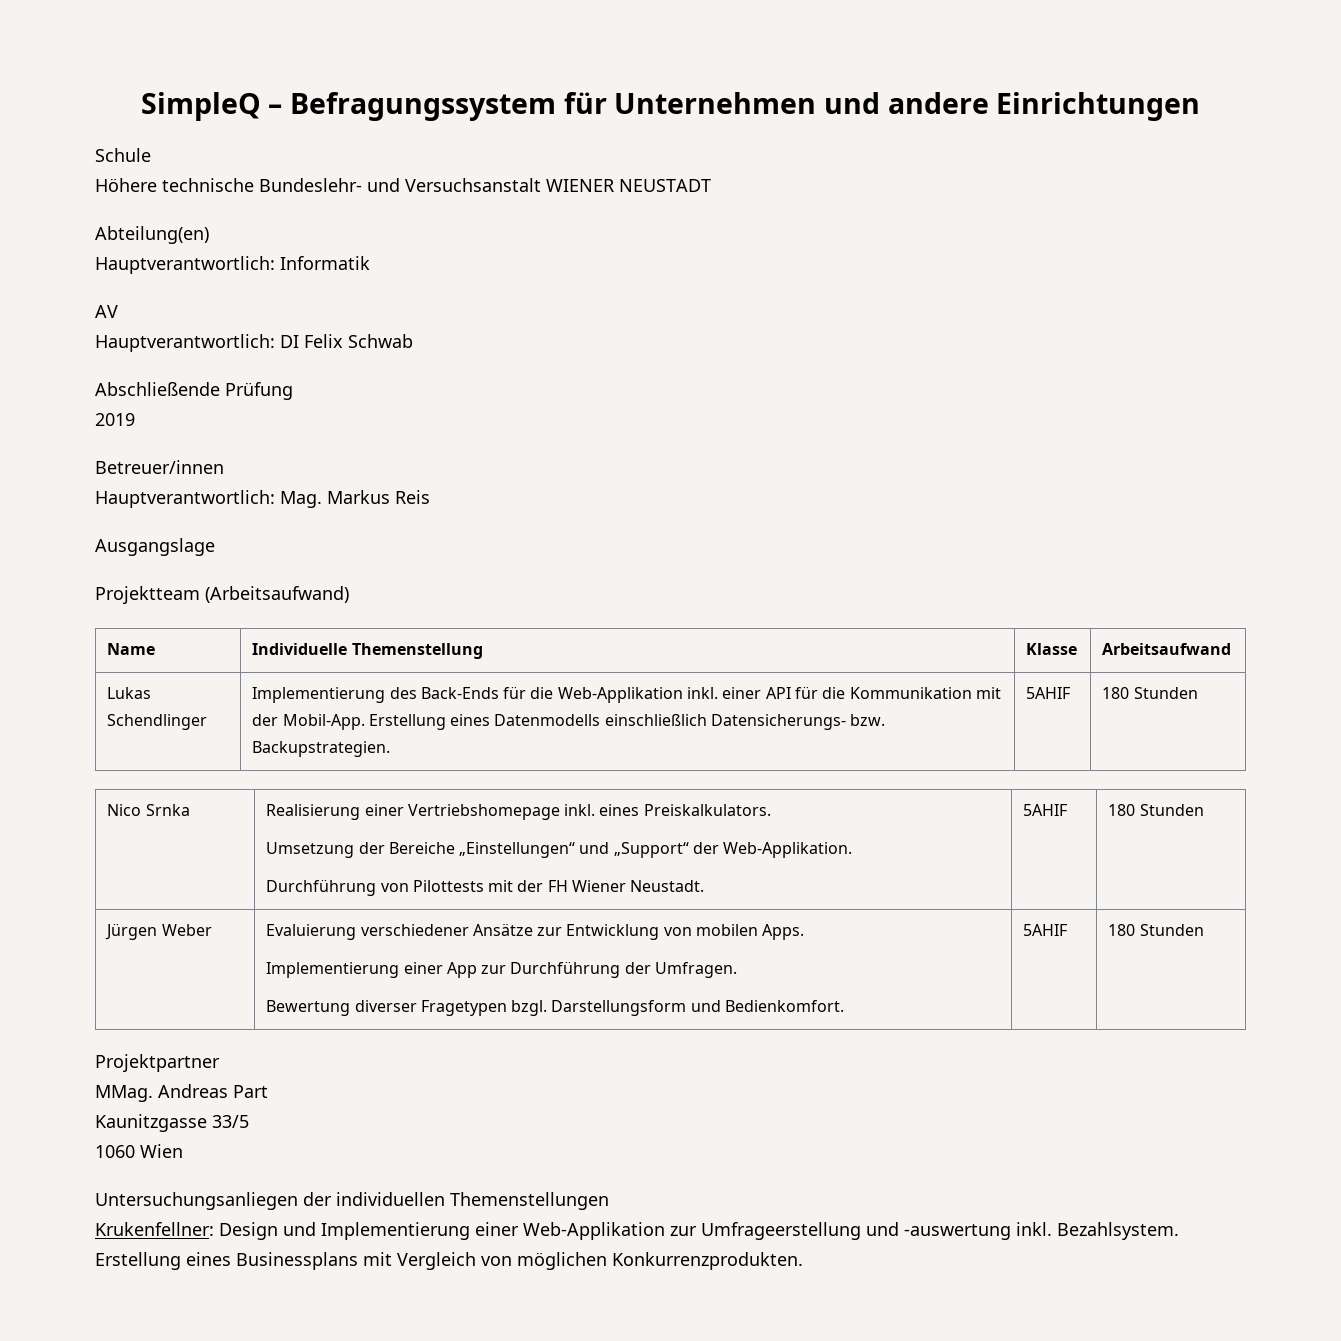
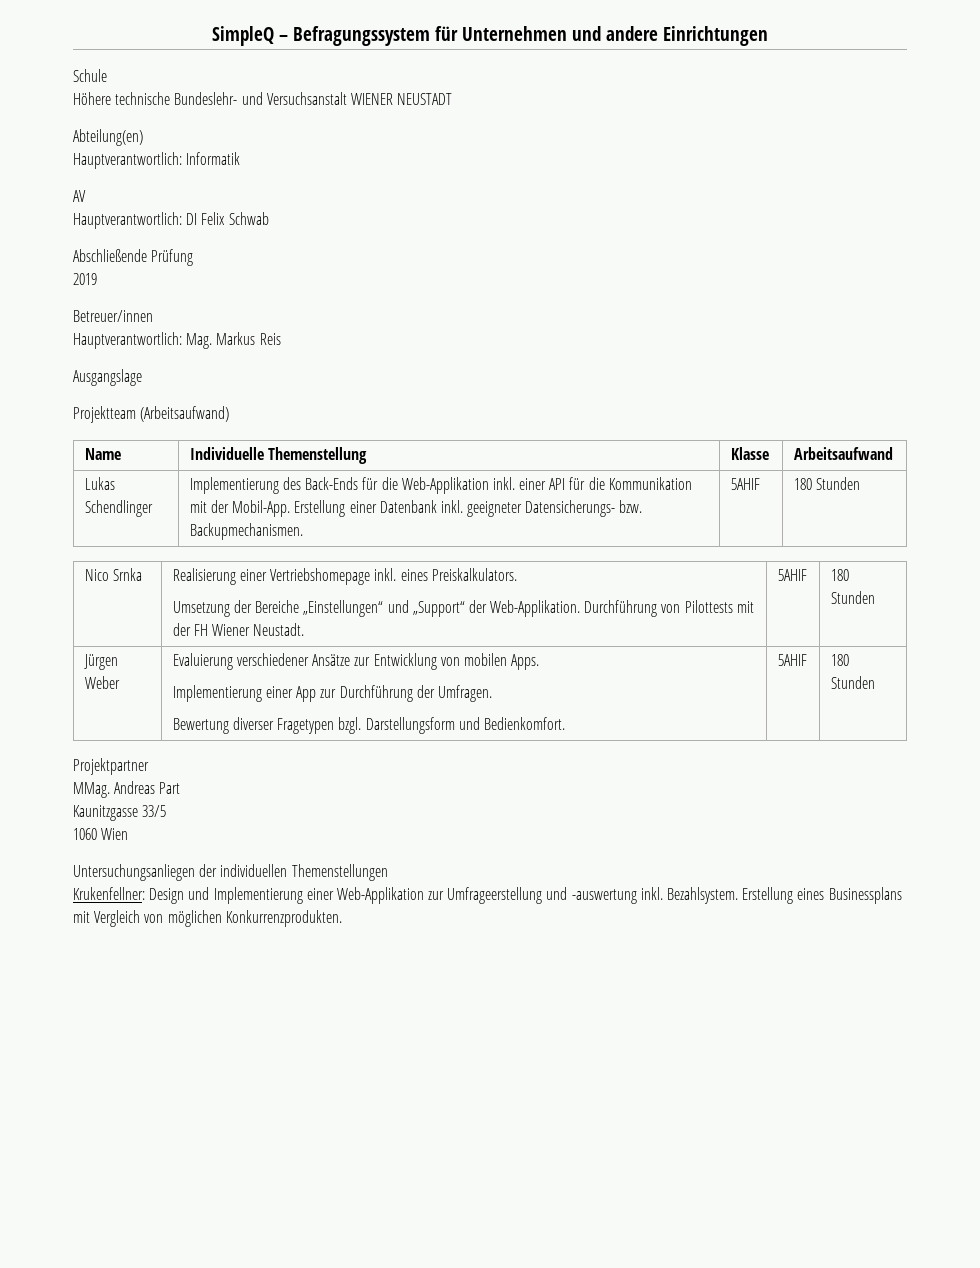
- Lukas Schendlinger | Implementierung des Back-Ends für die Web-Applikation inkl. einer API für die Kommunikation mit der Mobil-App. Erstellung eines Datenmodells einschließlich Datensicherungs- bzw. Backupstrategien. | 5AHIF | 180 Stunden
+ Lukas Schendlinger | Implementierung des Back-Ends für die Web-Applikation inkl. einer API für die Kommunikation mit der Mobil-App. Erstellung einer Datenbank inkl. geeigneter Datensicherungs- bzw. Backupmechanismen. | 5AHIF | 180 Stunden
  Nico Srnka | Realisierung einer Vertriebshomepage inkl. eines Preiskalkulators.
- Umsetzung der Bereiche „Einstellungen“ und „Support“ der Web-Applikation.
- Durchführung von Pilottests mit der FH Wiener Neustadt. | 5AHIF | 180 Stunden
+ Umsetzung der Bereiche „Einstellungen“ und „Support“ der Web-Applikation. Durchführung von Pilottests mit der FH Wiener Neustadt. | 5AHIF | 180 Stunden

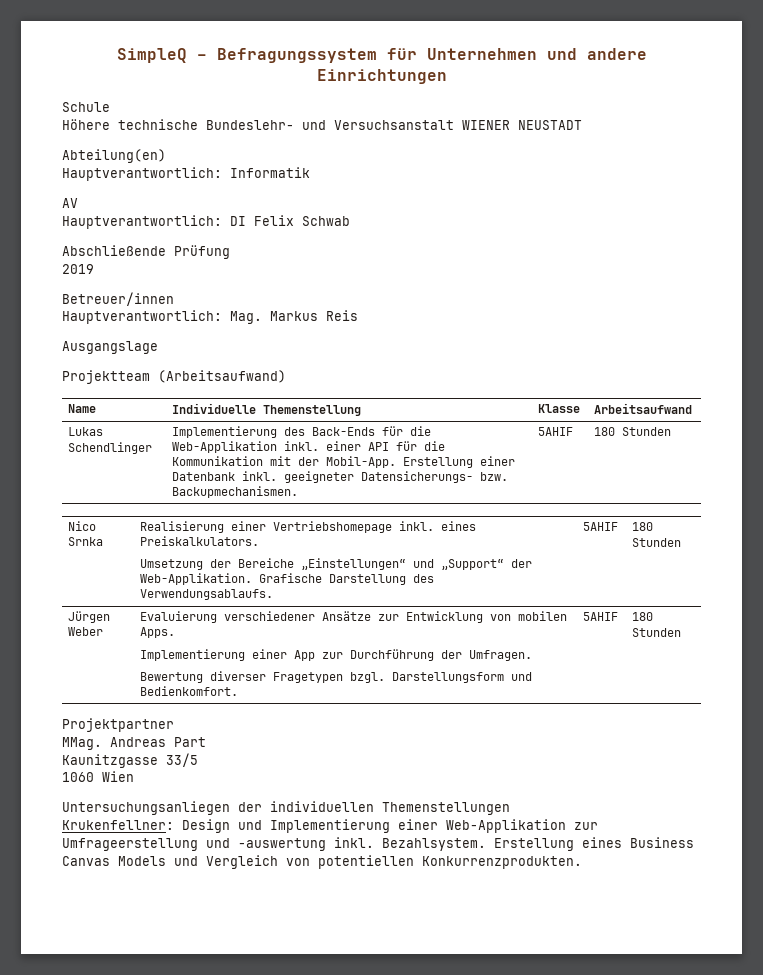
  Nico Srnka | Realisierung einer Vertriebshomepage inkl. eines Preiskalkulators.
- Umsetzung der Bereiche „Einstellungen“ und „Support“ der Web-Applikation. Durchführung von Pilottests mit der FH Wiener Neustadt. | 5AHIF | 180 Stunden
+ Umsetzung der Bereiche „Einstellungen“ und „Support“ der Web-Applikation. Grafische Darstellung des Verwendungsablaufs. | 5AHIF | 180 Stunden
- Erstellung eines Businessplans mit Vergleich von möglichen Konkurrenzprodukten.
+ Erstellung eines Business Canvas Models und Vergleich von potentiellen Konkurrenzprodukten.

